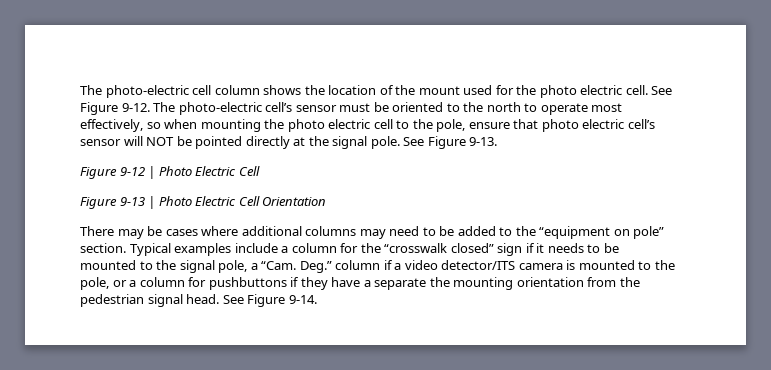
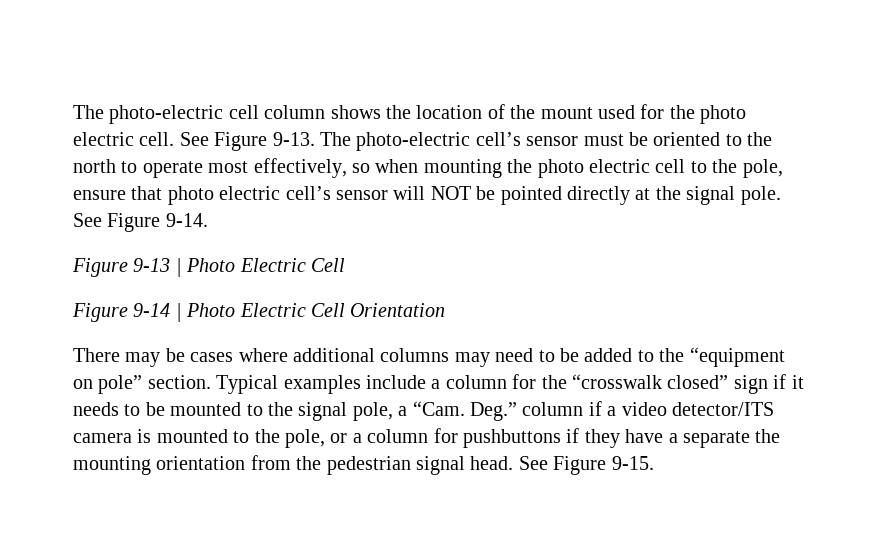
- See Figure 9-12.
+ See Figure 9-13.
- See Figure 9-13.
- Figure 9-12 | Photo Electric Cell
+ See Figure 9-14.
+ Figure 9-13 | Photo Electric Cell
- Figure 9-13 | Photo Electric Cell Orientation
+ Figure 9-14 | Photo Electric Cell Orientation
- See Figure 9-14.
+ See Figure 9-15.

